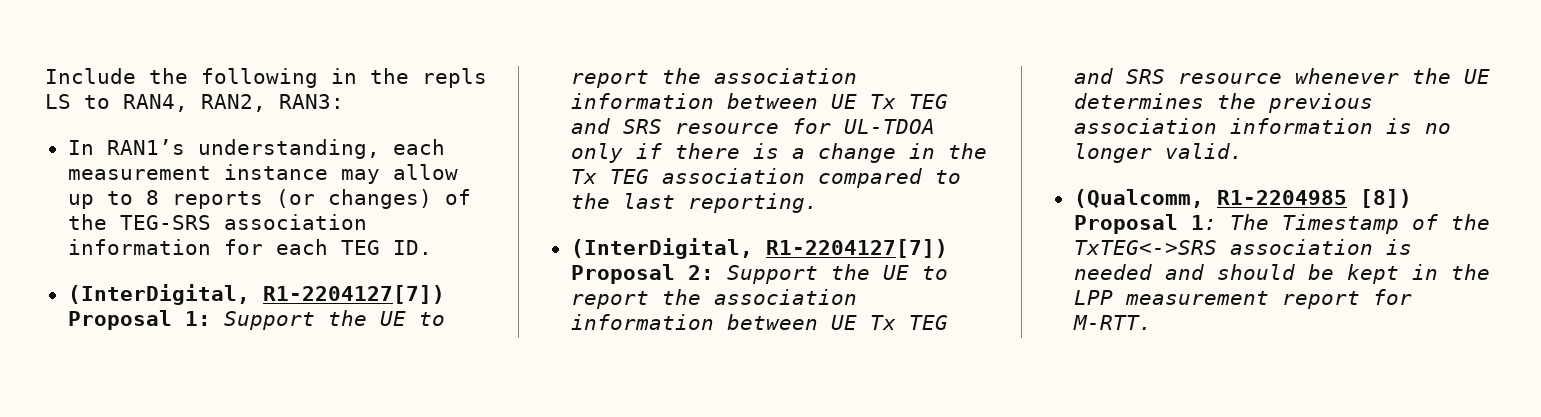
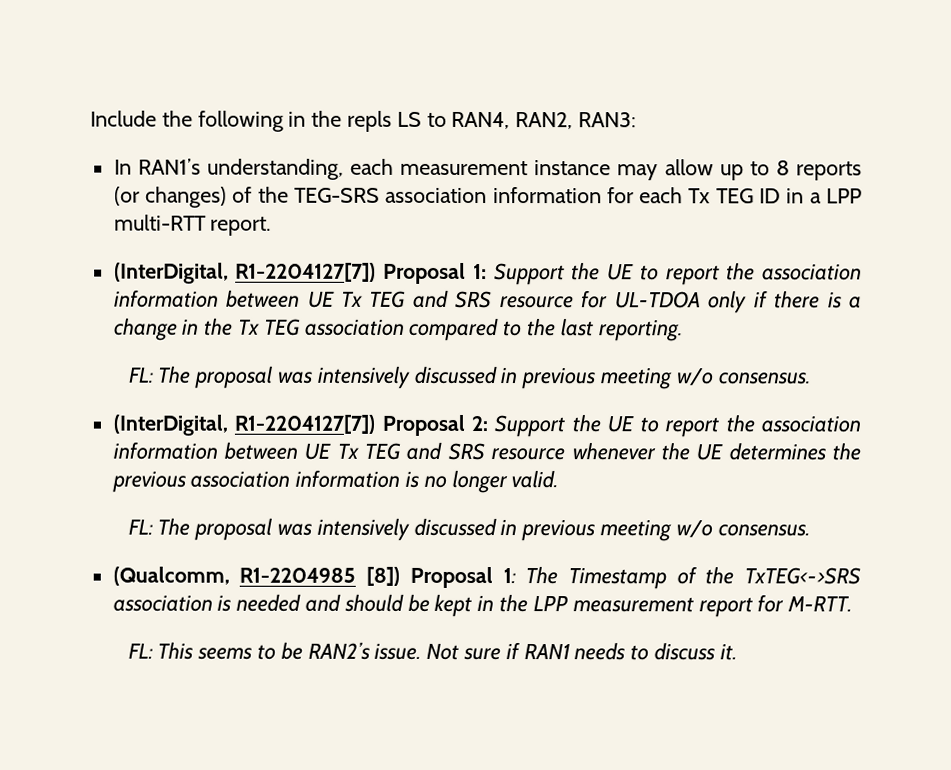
- In RAN1’s understanding, each measurement instance may allow up to 8 reports (or changes) of the TEG-SRS association information for each TEG ID.
+ In RAN1’s understanding, each measurement instance may allow up to 8 reports (or changes) of the TEG-SRS association information for each Tx TEG ID in a LPP multi-RTT report.
  (InterDigital, R1-2204127[7]) Proposal 1: Support the UE to report the association information between UE Tx TEG and SRS resource for UL-TDOA only if there is a change in the Tx TEG association compared to the last reporting.
+ FL: The proposal was intensively discussed in previous meeting w/o consensus.
  (InterDigital, R1-2204127[7]) Proposal 2: Support the UE to report the association information between UE Tx TEG and SRS resource whenever the UE determines the previous association information is no longer valid.
+ FL: The proposal was intensively discussed in previous meeting w/o consensus.
+ FL: This seems to be RAN2’s issue. Not sure if RAN1 needs to discuss it.

